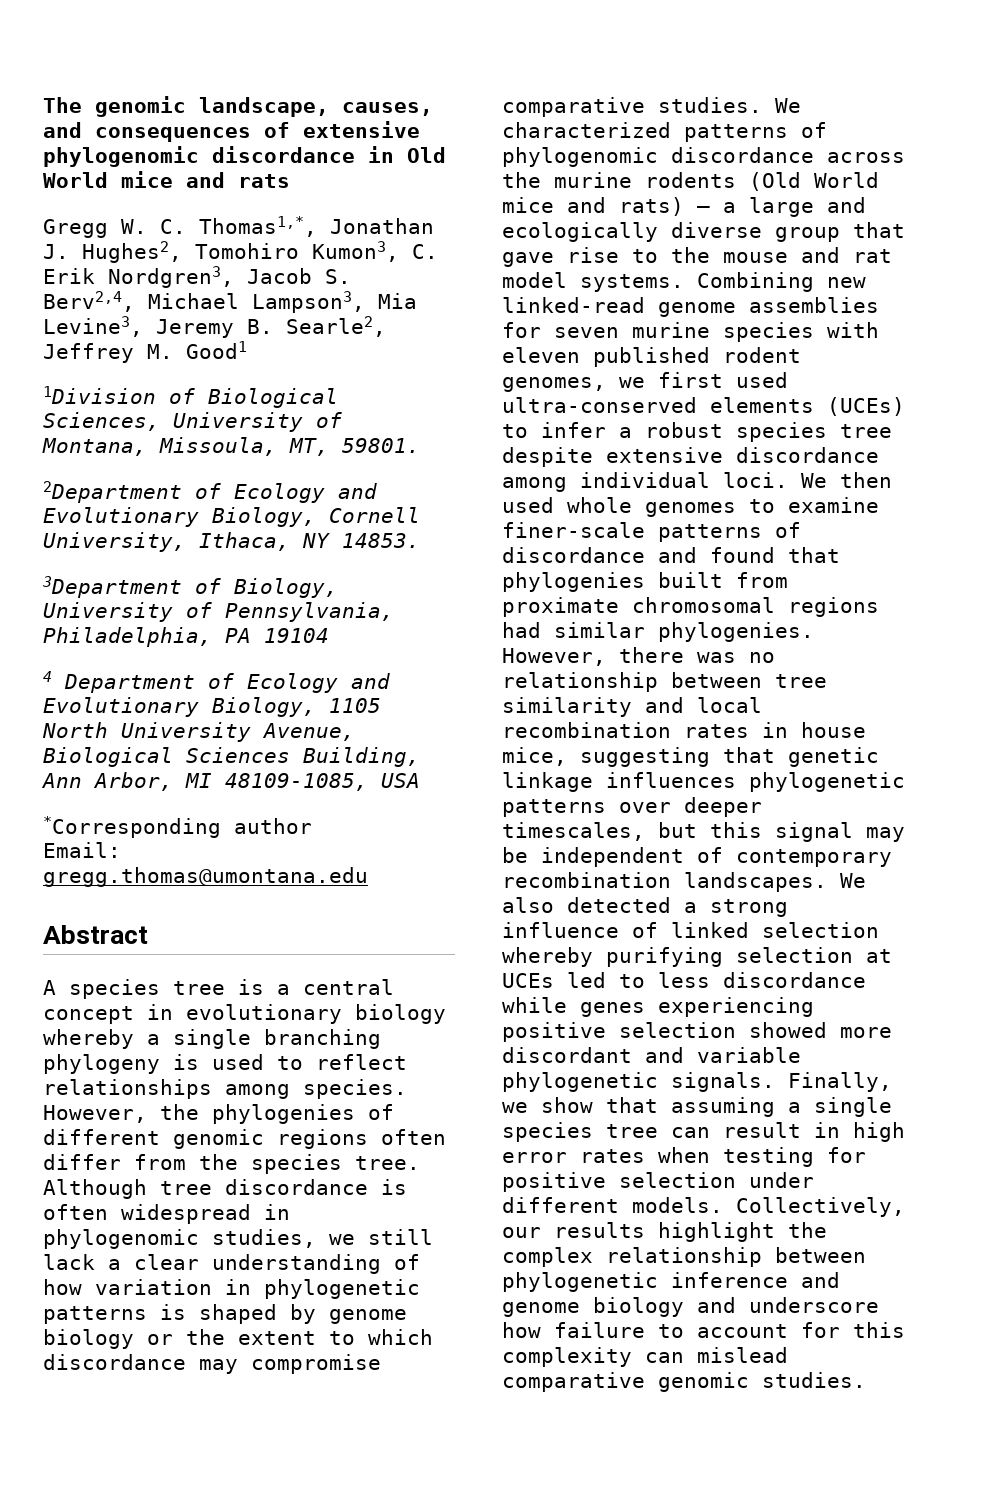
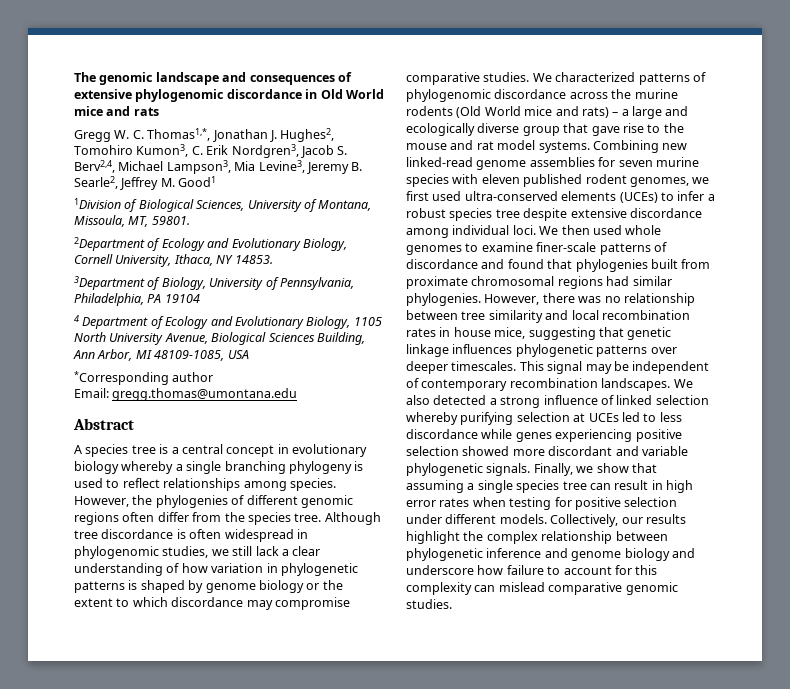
- The genomic landscape, causes, and consequences of extensive phylogenomic discordance in Old World mice and rats
+ The genomic landscape and consequences of extensive phylogenomic discordance in Old World mice and rats
- However, there was no relationship between tree similarity and local recombination rates in house mice, suggesting that genetic linkage influences phylogenetic patterns over deeper timescales, but this signal may be independent of contemporary recombination landscapes.
+ However, there was no relationship between tree similarity and local recombination rates in house mice, suggesting that genetic linkage influences phylogenetic patterns over deeper timescales. This signal may be independent of contemporary recombination landscapes.

